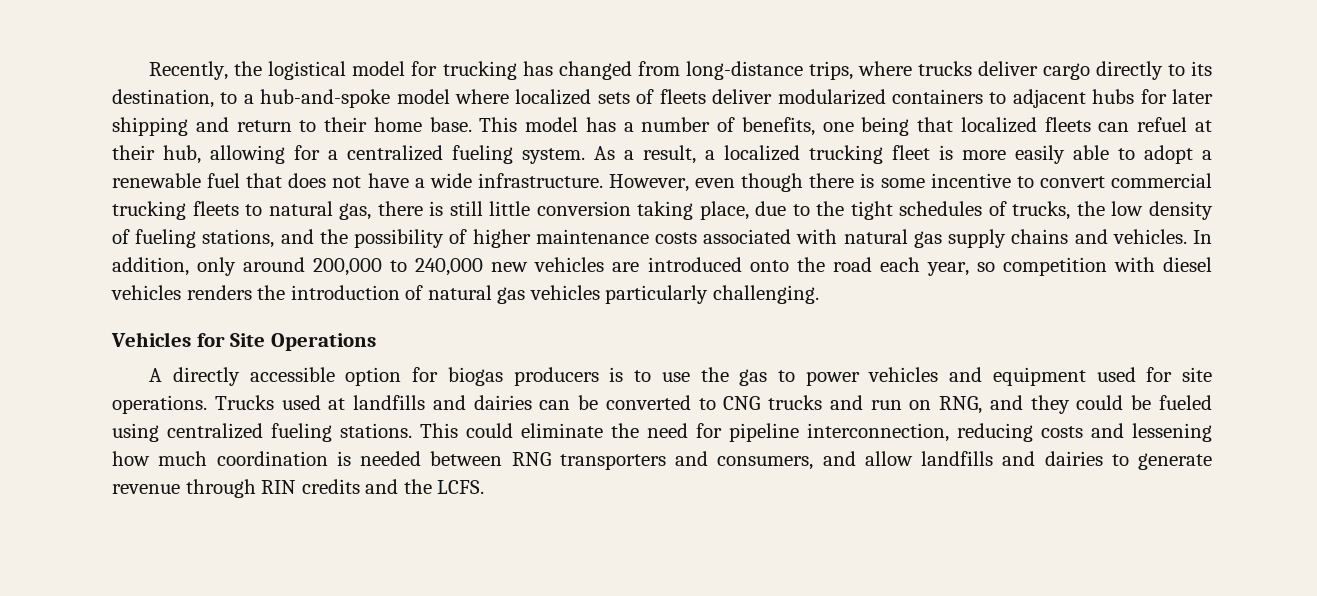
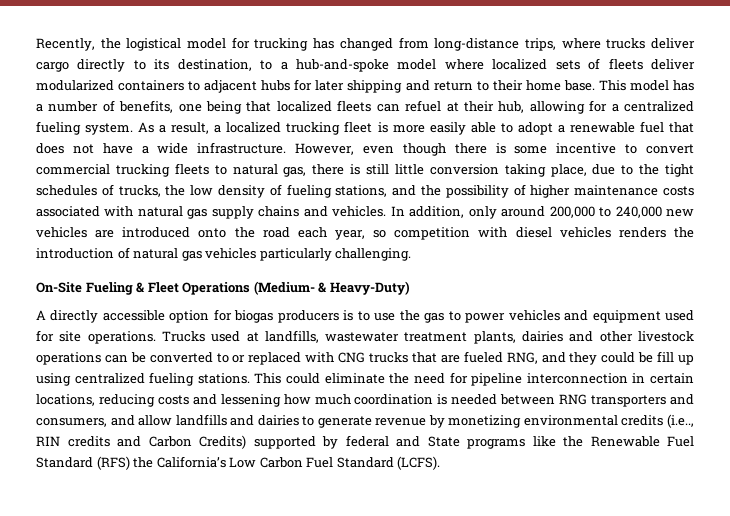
- Vehicles for Site Operations
+ On-Site Fueling & Fleet Operations (Medium- & Heavy-Duty)
- Trucks used at landfills and dairies can be converted to CNG trucks and run on RNG, and they could be fueled using centralized fueling stations.
+ Trucks used at landfills, wastewater treatment plants, dairies and other livestock operations can be converted to or replaced with CNG trucks that are fueled RNG, and they could be fill up using centralized fueling stations.
- This could eliminate the need for pipeline interconnection, reducing costs and lessening how much coordination is needed between RNG transporters and consumers, and allow landfills and dairies to generate revenue through RIN credits and the LCFS.
+ This could eliminate the need for pipeline interconnection in certain locations, reducing costs and lessening how much coordination is needed between RNG transporters and consumers, and allow landfills and dairies to generate revenue by monetizing environmental credits (i.e.., RIN credits and Carbon Credits) supported by federal and State programs like the Renewable Fuel Standard (RFS) the California’s Low Carbon Fuel Standard (LCFS).

